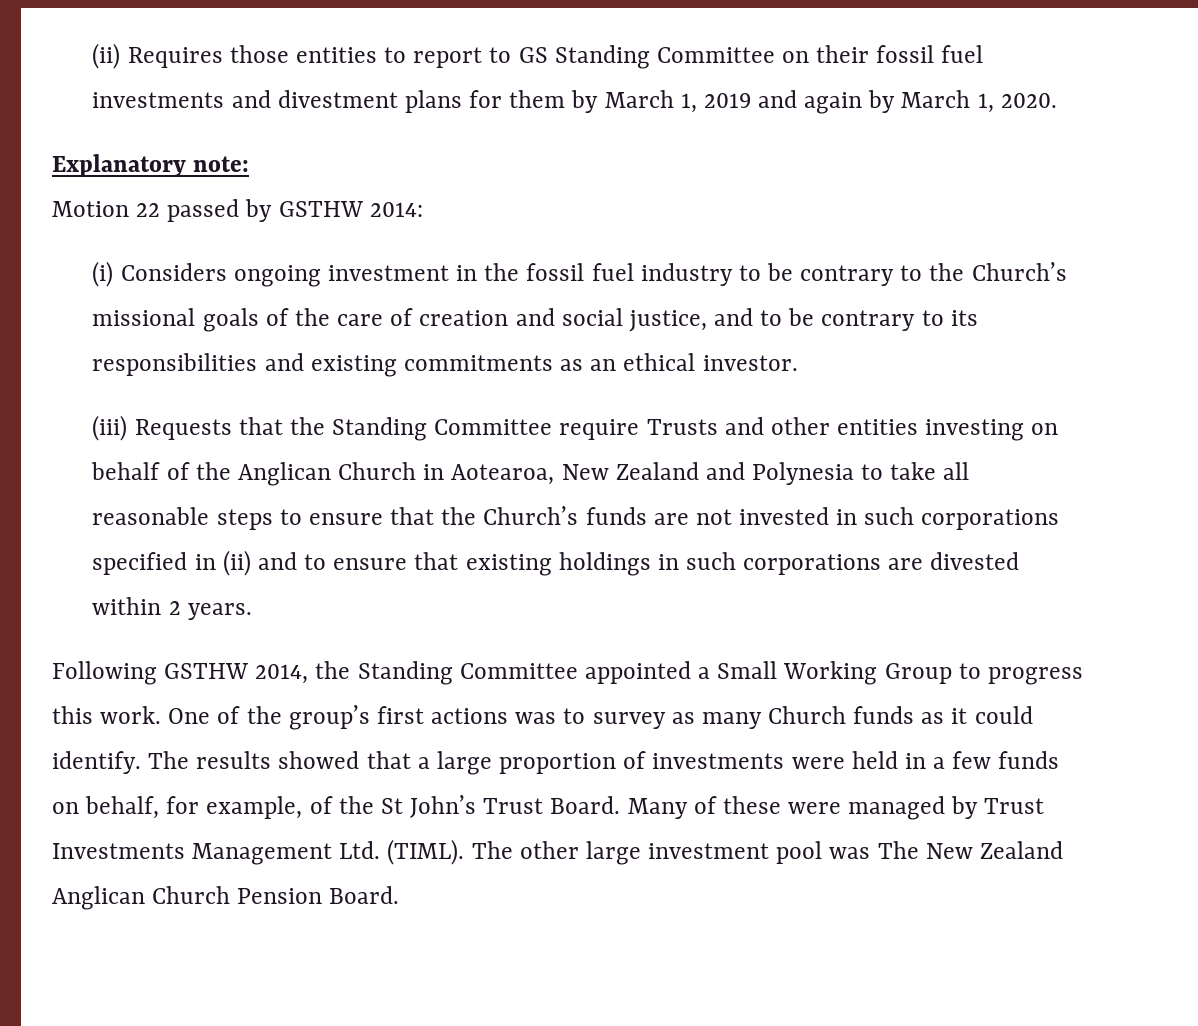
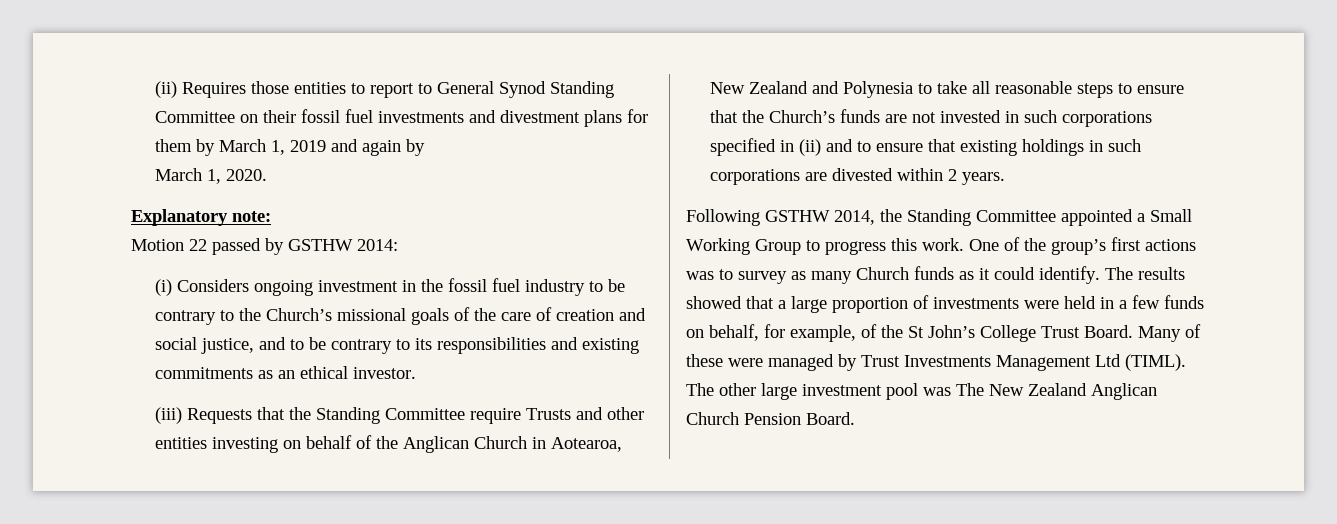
- (ii) Requires those entities to report to GS Standing Committee on their fossil fuel investments and divestment plans for them by March 1, 2019 and again by March 1, 2020.
+ (ii) Requires those entities to report to General Synod Standing Committee on their fossil fuel investments and divestment plans for them by March 1, 2019 and again by
+ March 1, 2020.
- The results showed that a large proportion of investments were held in a few funds on behalf, for example, of the St John’s Trust Board.
+ The results showed that a large proportion of investments were held in a few funds on behalf, for example, of the St John’s College Trust Board.
- Many of these were managed by Trust Investments Management Ltd. (TIML).
+ Many of these were managed by Trust Investments Management Ltd (TIML).

